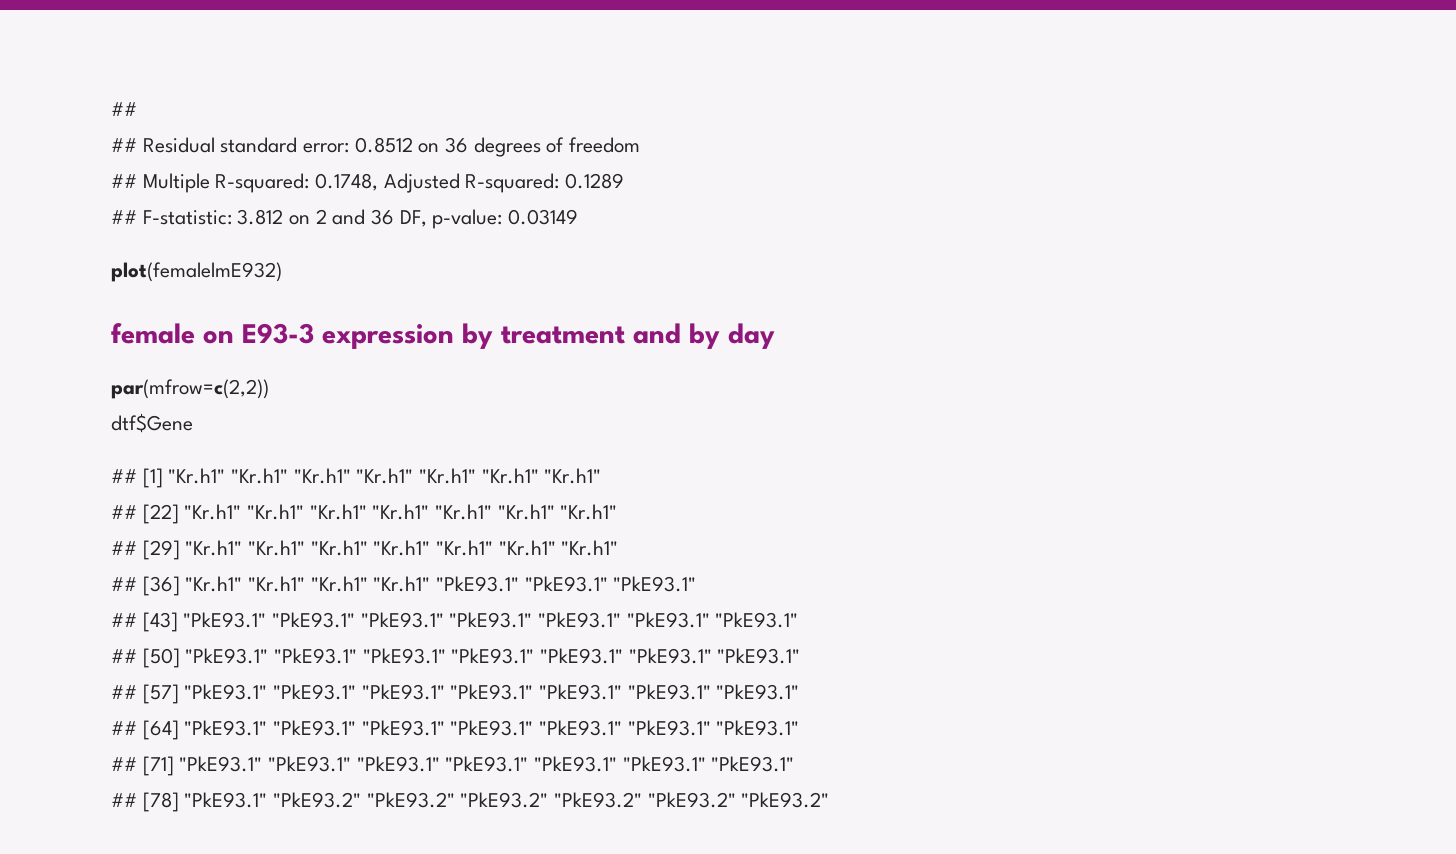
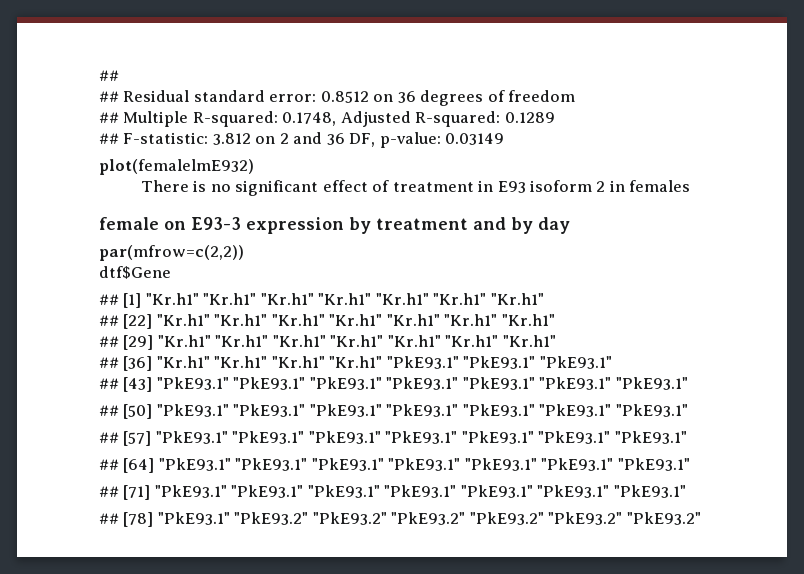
+ There is no significant effect of treatment in E93 isoform 2 in females

